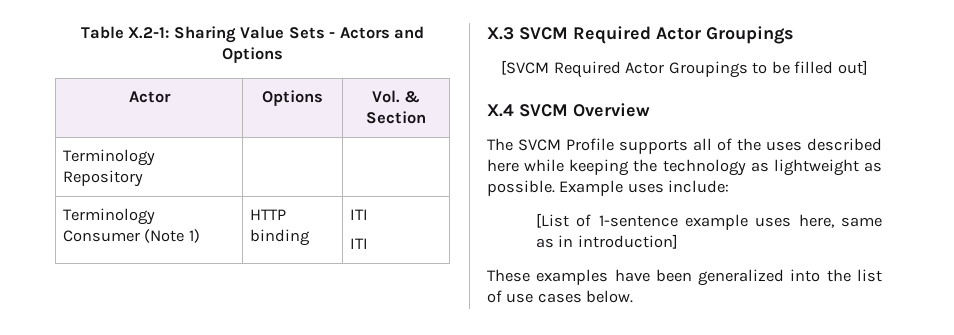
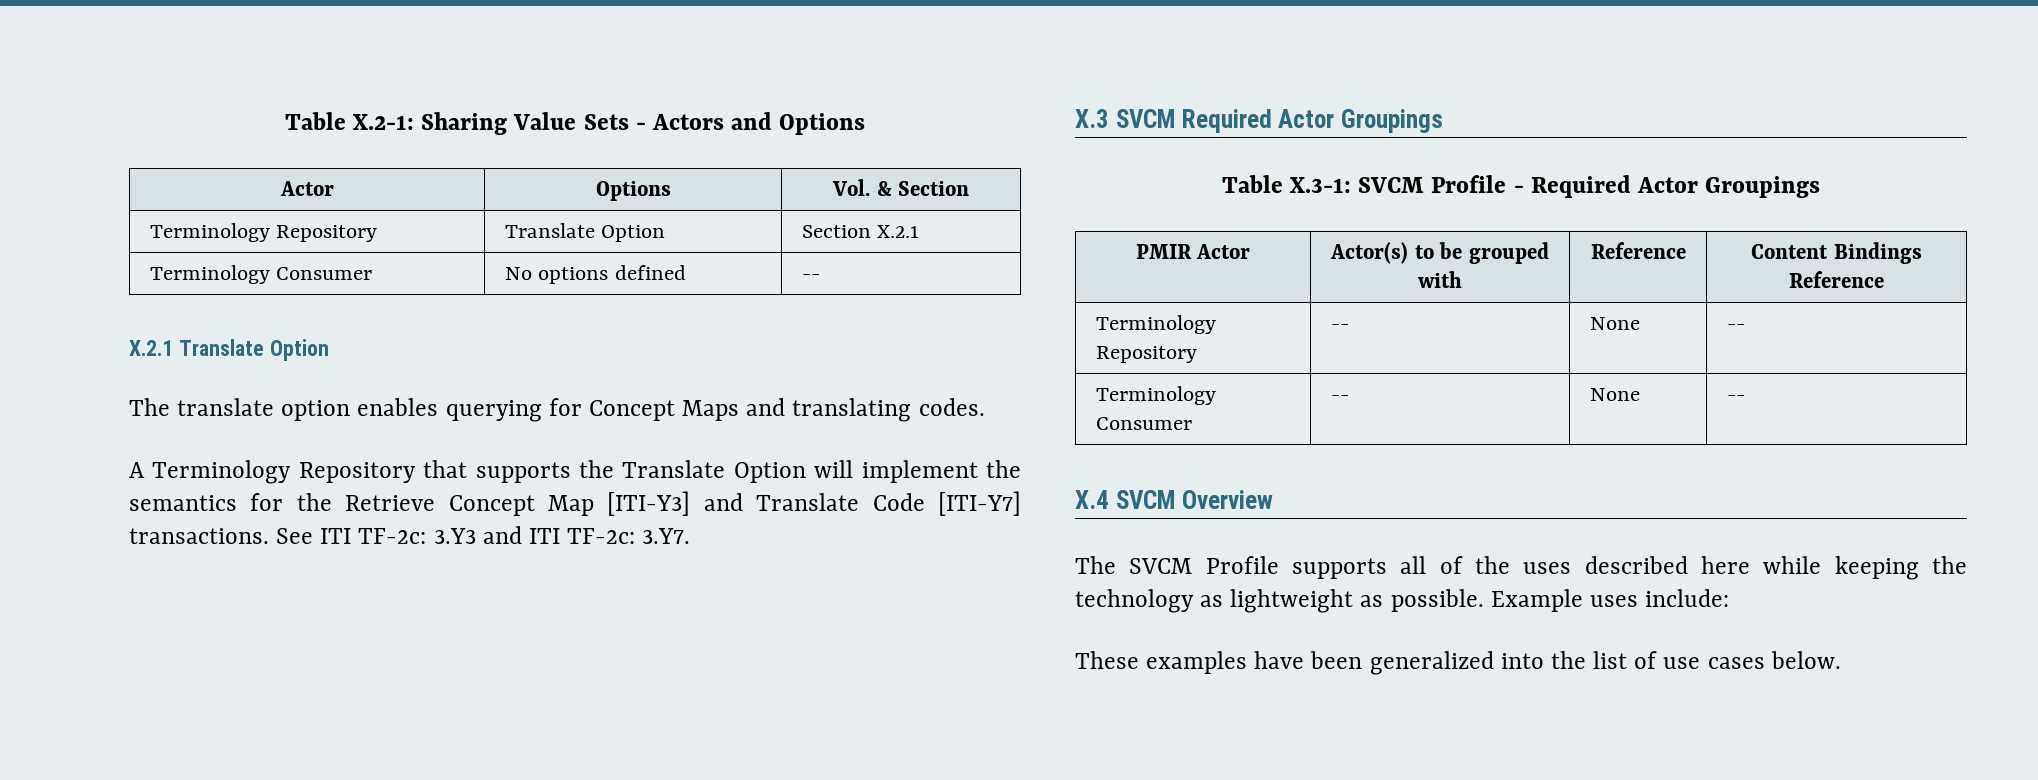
- Terminology Repository | |
- Terminology Consumer (Note 1) | HTTP binding | ITI
- ITI
+ Terminology Repository | Translate Option | Section X.2.1
+ Terminology Consumer | No options defined | --
+ X.2.1 Translate Option
+ The translate option enables querying for Concept Maps and translating codes.
+ A Terminology Repository that supports the Translate Option will implement the semantics for the Retrieve Concept Map [ITI-Y3] and Translate Code [ITI-Y7] transactions. See ITI TF-2c: 3.Y3 and ITI TF-2c: 3.Y7.
- [SVCM Required Actor Groupings to be filled out]
+ Table X.3-1: SVCM Profile - Required Actor Groupings
+ PMIR Actor | Actor(s) to be grouped with | Reference | Content Bindings Reference
+ Terminology Repository | -- | None | --
+ Terminology Consumer | -- | None | --
- [List of 1-sentence example uses here, same as in introduction]

